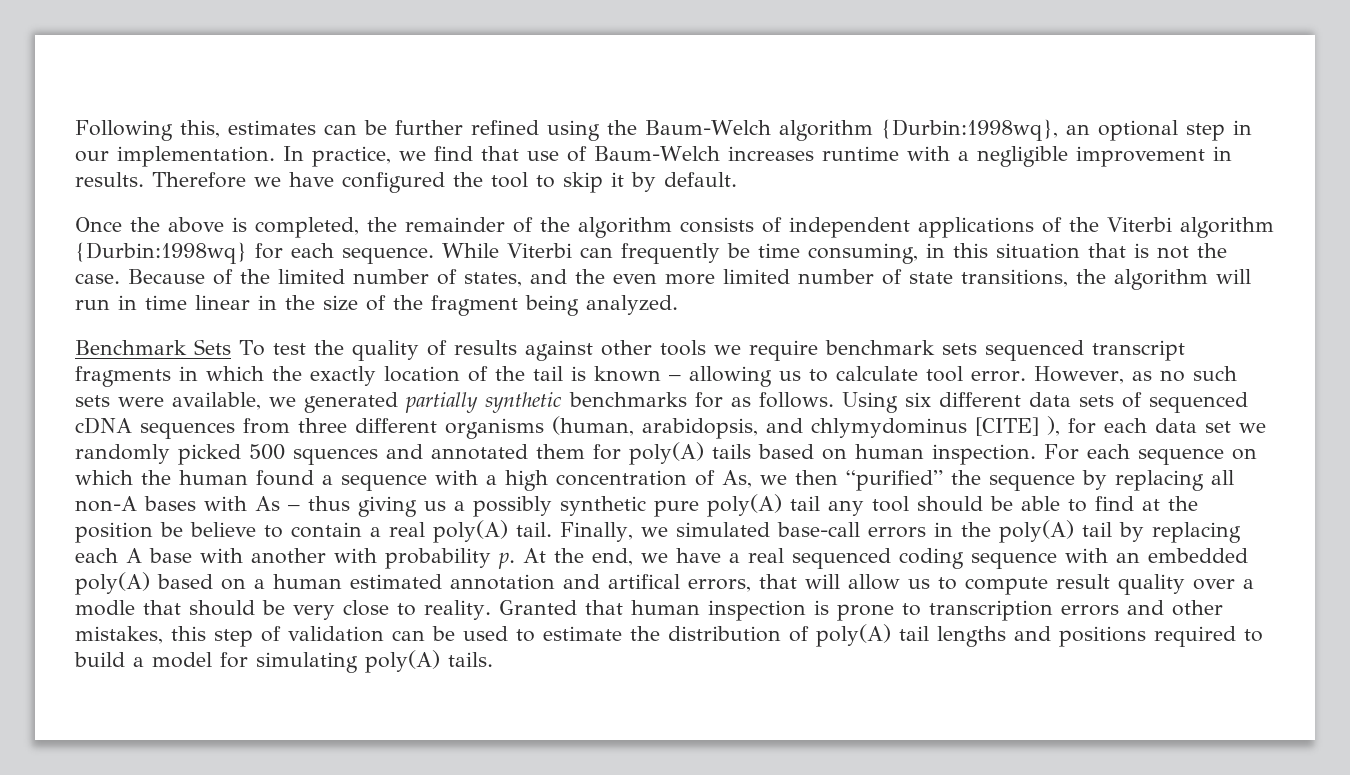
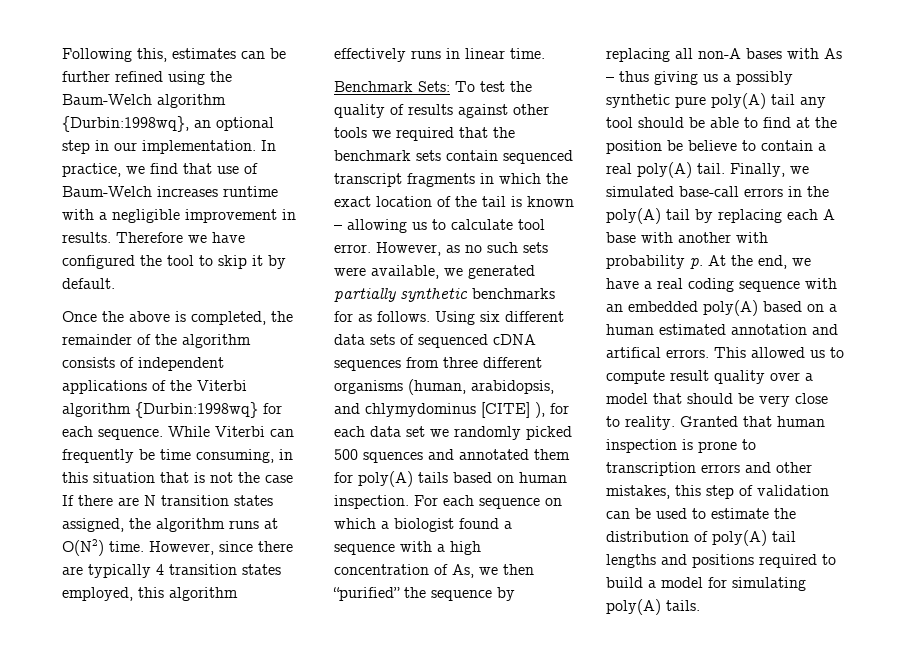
- While Viterbi can frequently be time consuming, in this situation that is not the case. Because of the limited number of states, and the even more limited number of state transitions, the algorithm will run in time linear in the size of the fragment being analyzed.
+ While Viterbi can frequently be time consuming, in this situation that is not the case If there are N transition states assigned, the algorithm runs at O(N2) time. However, since there are typically 4 transition states employed, this algorithm effectively runs in linear time.
- Benchmark Sets To test the quality of results against other tools we require benchmark sets sequenced transcript fragments in which the exactly location of the tail is known – allowing us to calculate tool error.
+ Benchmark Sets: To test the quality of results against other tools we required that the benchmark sets contain sequenced transcript fragments in which the exact location of the tail is known – allowing us to calculate tool error.
- For each sequence on which the human found a sequence with a high concentration of As, we then “purified” the sequence by replacing all non-A bases with As – thus giving us a possibly synthetic pure poly(A) tail any tool should be able to find at the position be believe to contain a real poly(A) tail.
+ For each sequence on which a biologist found a sequence with a high concentration of As, we then “purified” the sequence by replacing all non-A bases with As – thus giving us a possibly synthetic pure poly(A) tail any tool should be able to find at the position be believe to contain a real poly(A) tail.
- Finally, we simulated base-call errors in the poly(A) tail by replacing each A base with another with probability p. At the end, we have a real sequenced coding sequence with an embedded poly(A) based on a human estimated annotation and artifical errors, that will allow us to compute result quality over a modle that should be very close to reality.
+ Finally, we simulated base-call errors in the poly(A) tail by replacing each A base with another with probability p. At the end, we have a real coding sequence with an embedded poly(A) based on a human estimated annotation and artifical errors. This allowed us to compute result quality over a model that should be very close to reality.

